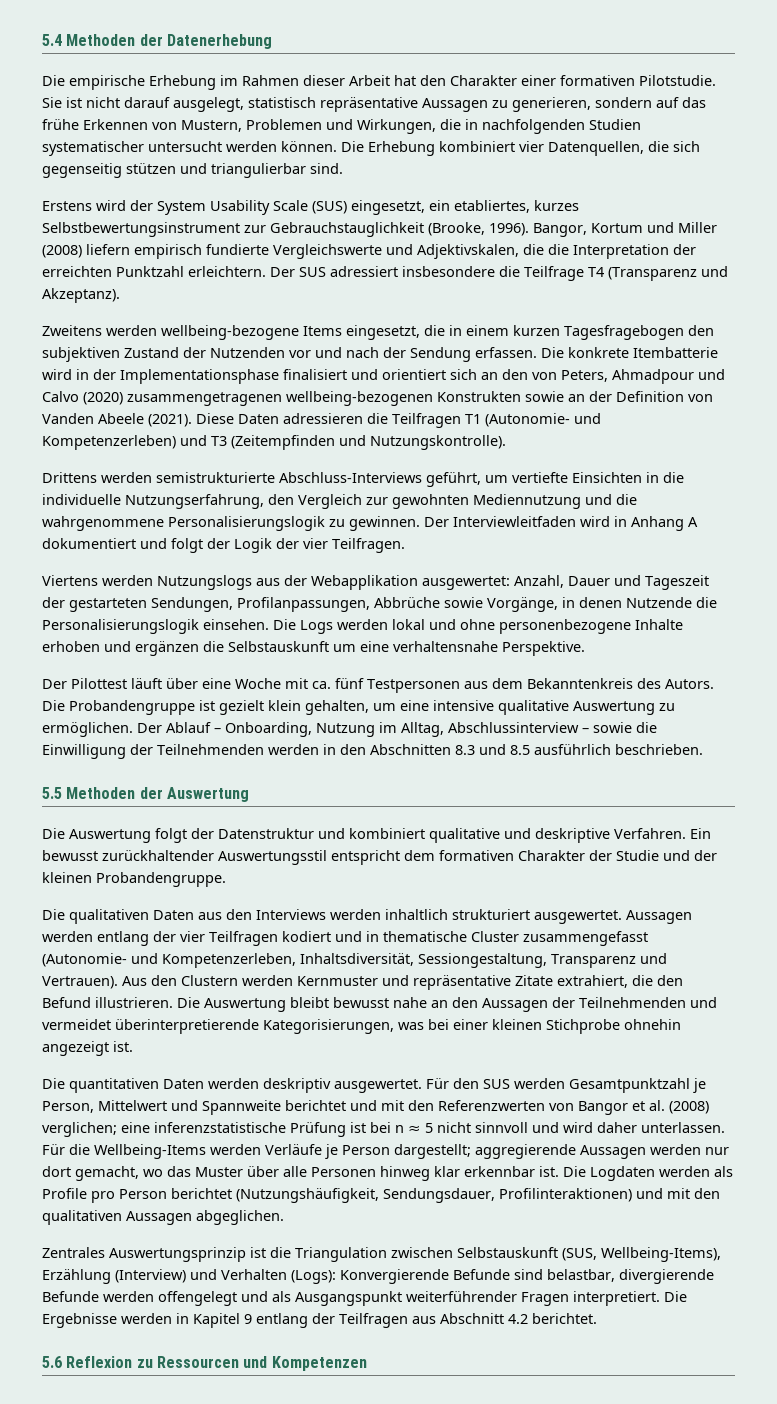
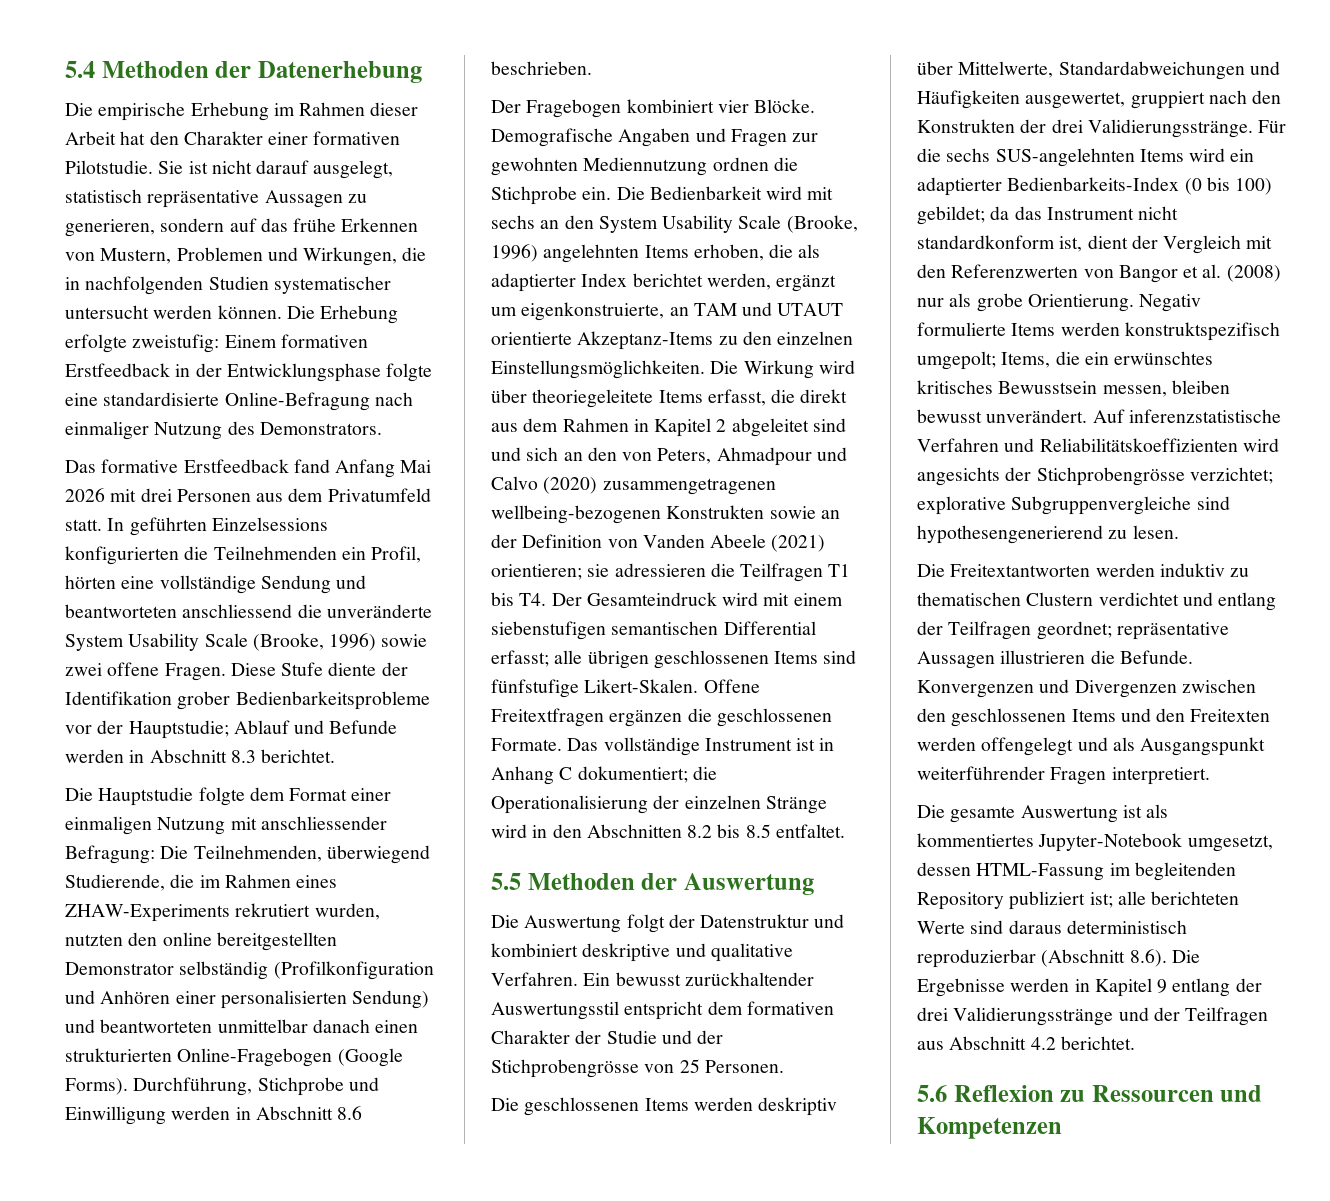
- Die Erhebung kombiniert vier Datenquellen, die sich gegenseitig stützen und triangulierbar sind.
- Erstens wird der System Usability Scale (SUS) eingesetzt, ein etabliertes, kurzes Selbstbewertungsinstrument zur Gebrauchstauglichkeit (Brooke, 1996). Bangor, Kortum und Miller (2008) liefern empirisch fundierte Vergleichswerte und Adjektivskalen, die die Interpretation der erreichten Punktzahl erleichtern. Der SUS adressiert insbesondere die Teilfrage T4 (Transparenz und Akzeptanz).
- Zweitens werden wellbeing-bezogene Items eingesetzt, die in einem kurzen Tagesfragebogen den subjektiven Zustand der Nutzenden vor und nach der Sendung erfassen. Die konkrete Itembatterie wird in der Implementationsphase finalisiert und orientiert sich an den von Peters, Ahmadpour und Calvo (2020) zusammengetragenen wellbeing-bezogenen Konstrukten sowie an der Definition von Vanden Abeele (2021). Diese Daten adressieren die Teilfragen T1 (Autonomie- und Kompetenzerleben) und T3 (Zeitempfinden und Nutzungskontrolle).
- Drittens werden semistrukturierte Abschluss-Interviews geführt, um vertiefte Einsichten in die individuelle Nutzungserfahrung, den Vergleich zur gewohnten Mediennutzung und die wahrgenommene Personalisierungslogik zu gewinnen. Der Interviewleitfaden wird in Anhang A dokumentiert und folgt der Logik der vier Teilfragen.
- Viertens werden Nutzungslogs aus der Webapplikation ausgewertet: Anzahl, Dauer und Tageszeit der gestarteten Sendungen, Profilanpassungen, Abbrüche sowie Vorgänge, in denen Nutzende die Personalisierungslogik einsehen. Die Logs werden lokal und ohne personenbezogene Inhalte erhoben und ergänzen die Selbstauskunft um eine verhaltensnahe Perspektive.
- Der Pilottest läuft über eine Woche mit ca. fünf Testpersonen aus dem Bekanntenkreis des Autors. Die Probandengruppe ist gezielt klein gehalten, um eine intensive qualitative Auswertung zu ermöglichen. Der Ablauf – Onboarding, Nutzung im Alltag, Abschlussinterview – sowie die Einwilligung der Teilnehmenden werden in den Abschnitten 8.3 und 8.5 ausführlich beschrieben.
+ Die Erhebung erfolgte zweistufig: Einem formativen Erstfeedback in der Entwicklungsphase folgte eine standardisierte Online-Befragung nach einmaliger Nutzung des Demonstrators.
+ Das formative Erstfeedback fand Anfang Mai 2026 mit drei Personen aus dem Privatumfeld statt. In geführten Einzelsessions konfigurierten die Teilnehmenden ein Profil, hörten eine vollständige Sendung und beantworteten anschliessend die unveränderte System Usability Scale (Brooke, 1996) sowie zwei offene Fragen. Diese Stufe diente der Identifikation grober Bedienbarkeitsprobleme vor der Hauptstudie; Ablauf und Befunde werden in Abschnitt 8.3 berichtet.
+ Die Hauptstudie folgte dem Format einer einmaligen Nutzung mit anschliessender Befragung: Die Teilnehmenden, überwiegend Studierende, die im Rahmen eines ZHAW-Experiments rekrutiert wurden, nutzten den online bereitgestellten Demonstrator selbständig (Profilkonfiguration und Anhören einer personalisierten Sendung) und beantworteten unmittelbar danach einen strukturierten Online-Fragebogen (Google Forms). Durchführung, Stichprobe und Einwilligung werden in Abschnitt 8.6 beschrieben.
+ Der Fragebogen kombiniert vier Blöcke. Demografische Angaben und Fragen zur gewohnten Mediennutzung ordnen die Stichprobe ein. Die Bedienbarkeit wird mit sechs an den System Usability Scale (Brooke, 1996) angelehnten Items erhoben, die als adaptierter Index berichtet werden, ergänzt um eigenkonstruierte, an TAM und UTAUT orientierte Akzeptanz-Items zu den einzelnen Einstellungsmöglichkeiten. Die Wirkung wird über theoriegeleitete Items erfasst, die direkt aus dem Rahmen in Kapitel 2 abgeleitet sind und sich an den von Peters, Ahmadpour und Calvo (2020) zusammengetragenen wellbeing-bezogenen Konstrukten sowie an der Definition von Vanden Abeele (2021) orientieren; sie adressieren die Teilfragen T1 bis T4. Der Gesamteindruck wird mit einem siebenstufigen semantischen Differential erfasst; alle übrigen geschlossenen Items sind fünfstufige Likert-Skalen. Offene Freitextfragen ergänzen die geschlossenen Formate. Das vollständige Instrument ist in Anhang C dokumentiert; die Operationalisierung der einzelnen Stränge wird in den Abschnitten 8.2 bis 8.5 entfaltet.
- Die Auswertung folgt der Datenstruktur und kombiniert qualitative und deskriptive Verfahren.
+ Die Auswertung folgt der Datenstruktur und kombiniert deskriptive und qualitative Verfahren.
- Ein bewusst zurückhaltender Auswertungsstil entspricht dem formativen Charakter der Studie und der kleinen Probandengruppe.
- Die qualitativen Daten aus den Interviews werden inhaltlich strukturiert ausgewertet. Aussagen werden entlang der vier Teilfragen kodiert und in thematische Cluster zusammengefasst (Autonomie- und Kompetenzerleben, Inhaltsdiversität, Sessiongestaltung, Transparenz und Vertrauen). Aus den Clustern werden Kernmuster und repräsentative Zitate extrahiert, die den Befund illustrieren. Die Auswertung bleibt bewusst nahe an den Aussagen der Teilnehmenden und vermeidet überinterpretierende Kategorisierungen, was bei einer kleinen Stichprobe ohnehin angezeigt ist.
- Die quantitativen Daten werden deskriptiv ausgewertet. Für den SUS werden Gesamtpunktzahl je Person, Mittelwert und Spannweite berichtet und mit den Referenzwerten von Bangor et al. (2008) verglichen; eine inferenzstatistische Prüfung ist bei n ≈ 5 nicht sinnvoll und wird daher unterlassen. Für die Wellbeing-Items werden Verläufe je Person dargestellt; aggregierende Aussagen werden nur dort gemacht, wo das Muster über alle Personen hinweg klar erkennbar ist. Die Logdaten werden als Profile pro Person berichtet (Nutzungshäufigkeit, Sendungsdauer, Profilinteraktionen) und mit den qualitativen Aussagen abgeglichen.
- Zentrales Auswertungsprinzip ist die Triangulation zwischen Selbstauskunft (SUS, Wellbeing-Items), Erzählung (Interview) und Verhalten (Logs): Konvergierende Befunde sind belastbar, divergierende Befunde werden offengelegt und als Ausgangspunkt weiterführender Fragen interpretiert. Die Ergebnisse werden in Kapitel 9 entlang der Teilfragen aus Abschnitt 4.2 berichtet.
+ Ein bewusst zurückhaltender Auswertungsstil entspricht dem formativen Charakter der Studie und der Stichprobengrösse von 25 Personen.
+ Die geschlossenen Items werden deskriptiv über Mittelwerte, Standardabweichungen und Häufigkeiten ausgewertet, gruppiert nach den Konstrukten der drei Validierungsstränge. Für die sechs SUS-angelehnten Items wird ein adaptierter Bedienbarkeits-Index (0 bis 100) gebildet; da das Instrument nicht standardkonform ist, dient der Vergleich mit den Referenzwerten von Bangor et al. (2008) nur als grobe Orientierung. Negativ formulierte Items werden konstruktspezifisch umgepolt; Items, die ein erwünschtes kritisches Bewusstsein messen, bleiben bewusst unverändert. Auf inferenzstatistische Verfahren und Reliabilitätskoeffizienten wird angesichts der Stichprobengrösse verzichtet; explorative Subgruppenvergleiche sind hypothesengenerierend zu lesen.
+ Die Freitextantworten werden induktiv zu thematischen Clustern verdichtet und entlang der Teilfragen geordnet; repräsentative Aussagen illustrieren die Befunde. Konvergenzen und Divergenzen zwischen den geschlossenen Items und den Freitexten werden offengelegt und als Ausgangspunkt weiterführender Fragen interpretiert.
+ Die gesamte Auswertung ist als kommentiertes Jupyter-Notebook umgesetzt, dessen HTML-Fassung im begleitenden Repository publiziert ist; alle berichteten Werte sind daraus deterministisch reproduzierbar (Abschnitt 8.6). Die Ergebnisse werden in Kapitel 9 entlang der drei Validierungsstränge und der Teilfragen aus Abschnitt 4.2 berichtet.

